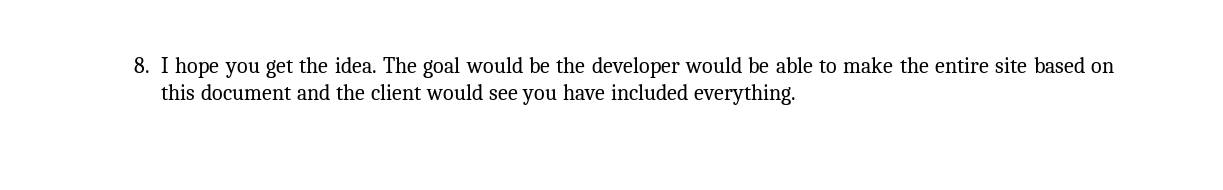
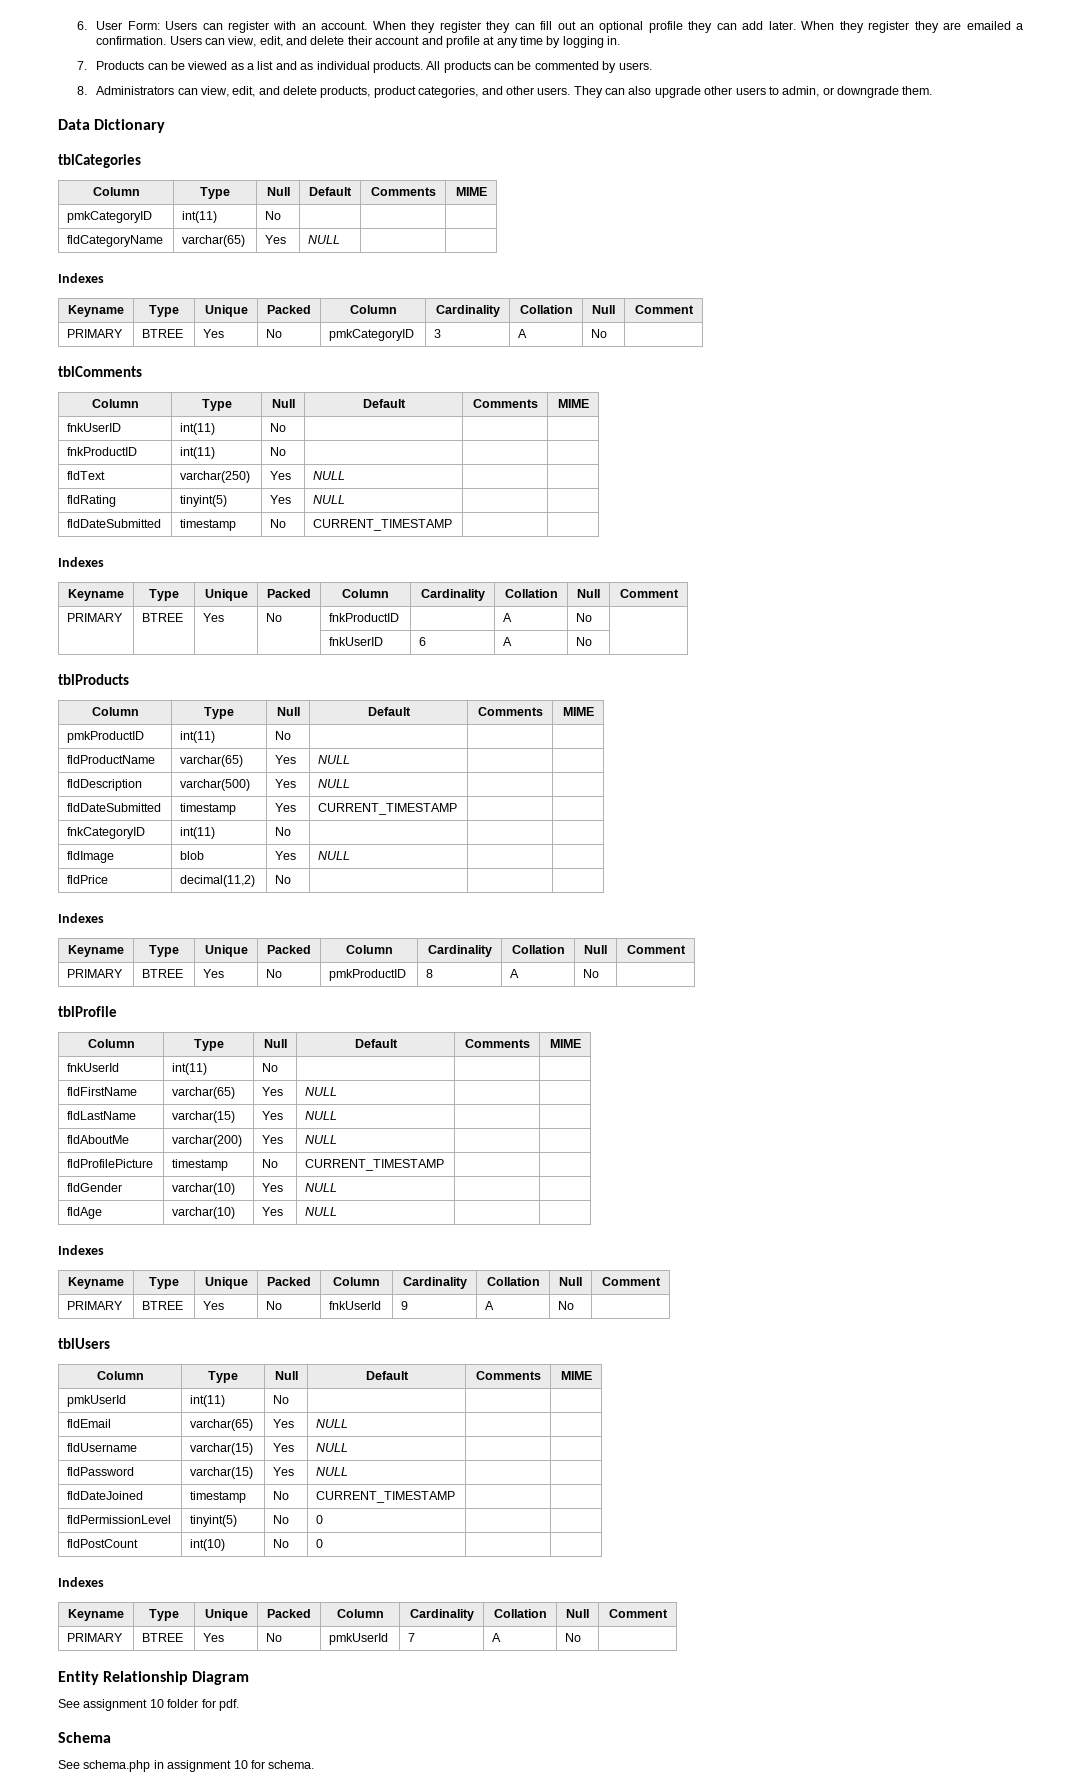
- 8. I hope you get the idea. The goal would be the developer would be able to make the entire site based on this document and the client would see you have included everything.
+ 6. User Form: Users can register with an account. When they register they can fill out an optional profile they can add later. When they register they are emailed a confirmation. Users can view, edit, and delete their account and profile at any time by logging in.
+ 7. Products can be viewed as a list and as individual products. All products can be commented by users.
+ 8. Administrators can view, edit, and delete products, product categories, and other users. They can also upgrade other users to admin, or downgrade them.
+ Data Dictionary
+ tblCategories
+ Column | Type | Null | Default | Comments | MIME
+ pmkCategoryID | int(11) | No | | |
+ fldCategoryName | varchar(65) | Yes | NULL | |
+ Indexes
+ Keyname | Type | Unique | Packed | Column | Cardinality | Collation | Null | Comment
+ PRIMARY | BTREE | Yes | No | pmkCategoryID | 3 | A | No |
+ tblComments
+ Column | Type | Null | Default | Comments | MIME
+ fnkUserID | int(11) | No | | |
+ fnkProductID | int(11) | No | | |
+ fldText | varchar(250) | Yes | NULL | |
+ fldRating | tinyint(5) | Yes | NULL | |
+ fldDateSubmitted | timestamp | No | CURRENT_TIMESTAMP | |
+ Indexes
+ Keyname | Type | Unique | Packed | Column | Cardinality | Collation | Null | Comment
+ PRIMARY | BTREE | Yes | No | fnkProductID | | A | No |
+ | | | | fnkUserID | 6 | A | No |
+ tblProducts
+ Column | Type | Null | Default | Comments | MIME
+ pmkProductID | int(11) | No | | |
+ fldProductName | varchar(65) | Yes | NULL | |
+ fldDescription | varchar(500) | Yes | NULL | |
+ fldDateSubmitted | timestamp | Yes | CURRENT_TIMESTAMP | |
+ fnkCategoryID | int(11) | No | | |
+ fldImage | blob | Yes | NULL | |
+ fldPrice | decimal(11,2) | No | | |
+ Indexes
+ Keyname | Type | Unique | Packed | Column | Cardinality | Collation | Null | Comment
+ PRIMARY | BTREE | Yes | No | pmkProductID | 8 | A | No |
+ tblProfile
+ Column | Type | Null | Default | Comments | MIME
+ fnkUserId | int(11) | No | | |
+ fldFirstName | varchar(65) | Yes | NULL | |
+ fldLastName | varchar(15) | Yes | NULL | |
+ fldAboutMe | varchar(200) | Yes | NULL | |
+ fldProfilePicture | timestamp | No | CURRENT_TIMESTAMP | |
+ fldGender | varchar(10) | Yes | NULL | |
+ fldAge | varchar(10) | Yes | NULL | |
+ Indexes
+ Keyname | Type | Unique | Packed | Column | Cardinality | Collation | Null | Comment
+ PRIMARY | BTREE | Yes | No | fnkUserId | 9 | A | No |
+ tblUsers
+ Column | Type | Null | Default | Comments | MIME
+ pmkUserId | int(11) | No | | |
+ fldEmail | varchar(65) | Yes | NULL | |
+ fldUsername | varchar(15) | Yes | NULL | |
+ fldPassword | varchar(15) | Yes | NULL | |
+ fldDateJoined | timestamp | No | CURRENT_TIMESTAMP | |
+ fldPermissionLevel | tinyint(5) | No | 0 | |
+ fldPostCount | int(10) | No | 0 | |
+ Indexes
+ Keyname | Type | Unique | Packed | Column | Cardinality | Collation | Null | Comment
+ PRIMARY | BTREE | Yes | No | pmkUserId | 7 | A | No |
+ Entity Relationship Diagram
+ See assignment 10 folder for pdf.
+ Schema
+ See schema.php in assignment 10 for schema.

